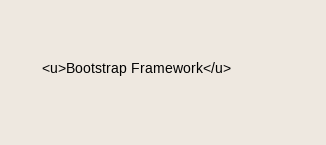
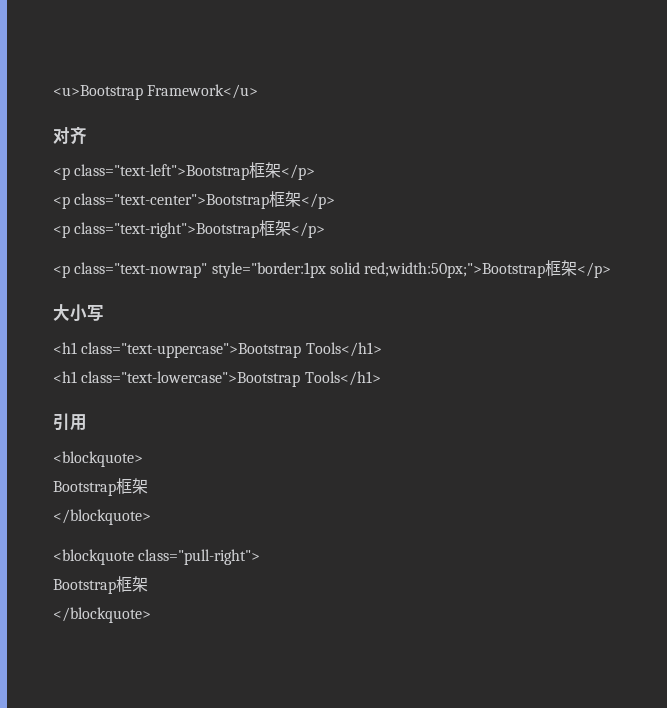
+ 对齐
+ <p class="text-left">Bootstrap框架</p>
+ <p class="text-center">Bootstrap框架</p>
+ <p class="text-right">Bootstrap框架</p>
+ <p class="text-nowrap" style="border:1px solid red;width:50px;">Bootstrap框架</p>
+ 大小写
+ <h1 class="text-uppercase">Bootstrap Tools</h1>
+ <h1 class="text-lowercase">Bootstrap Tools</h1>
+ 引用
+ <blockquote>
+ Bootstrap框架
+ </blockquote>
+ <blockquote class="pull-right">
+ Bootstrap框架
+ </blockquote>

